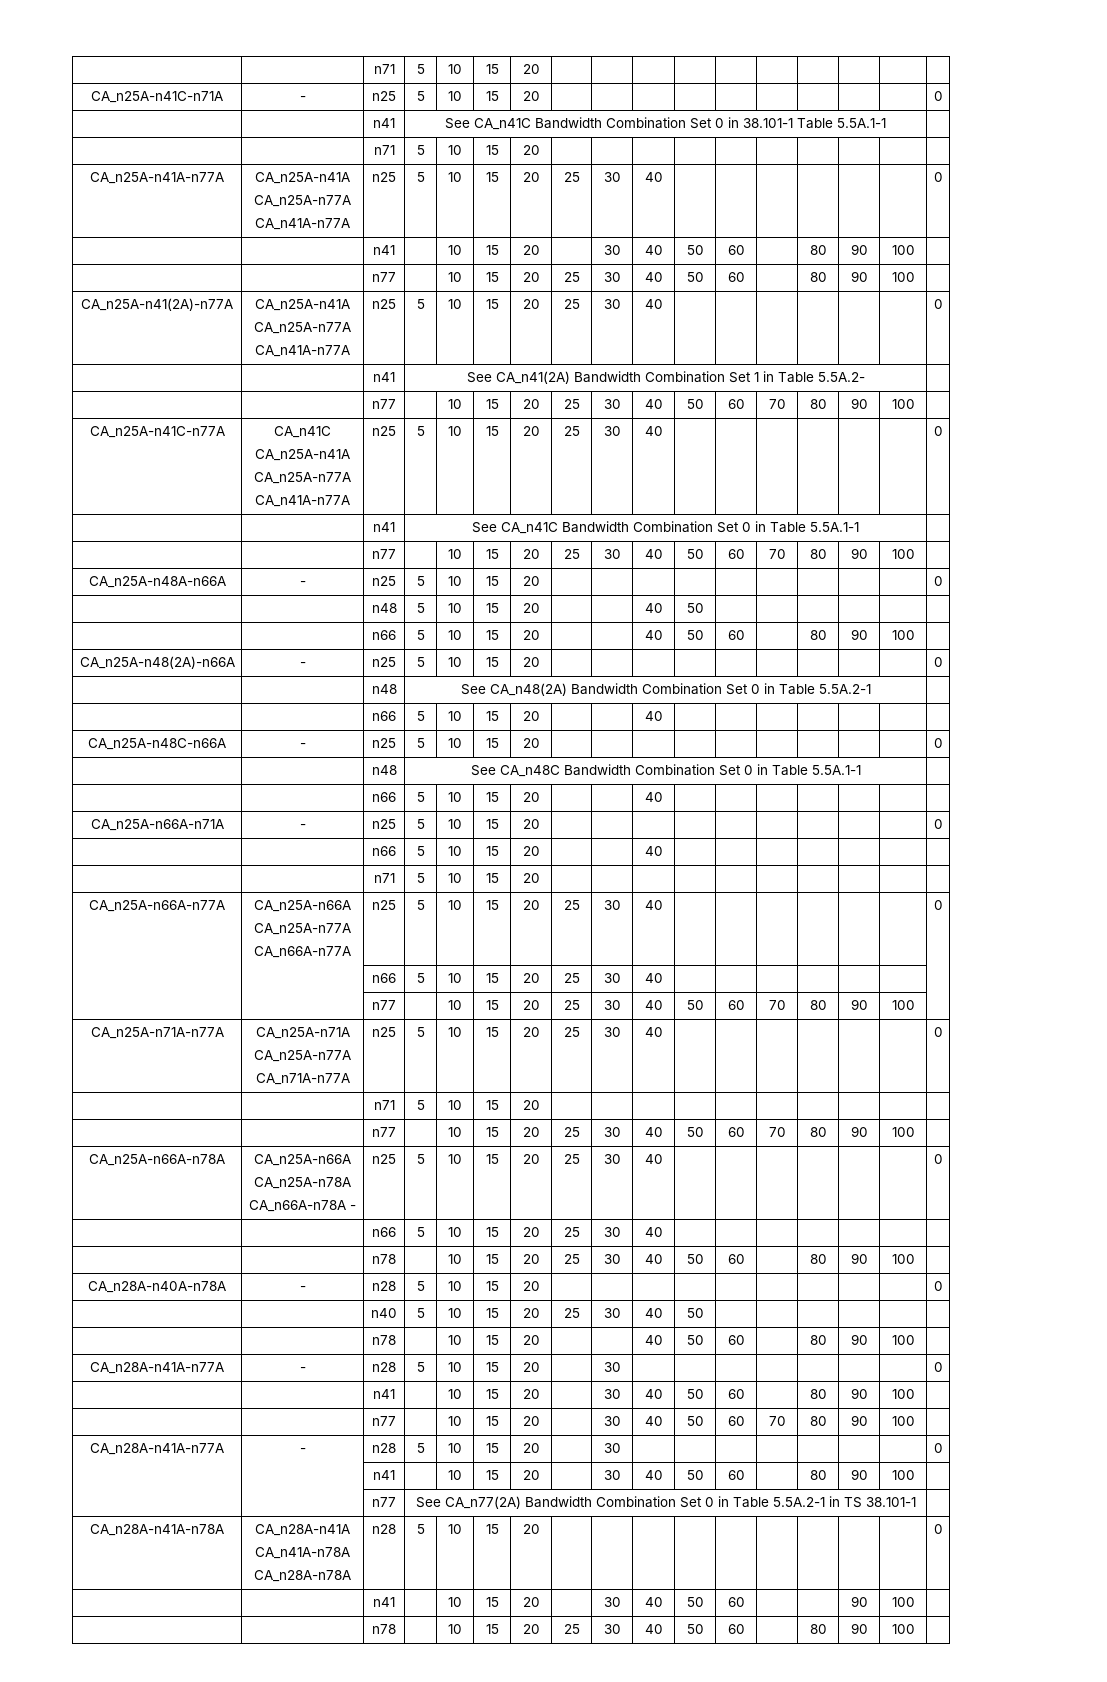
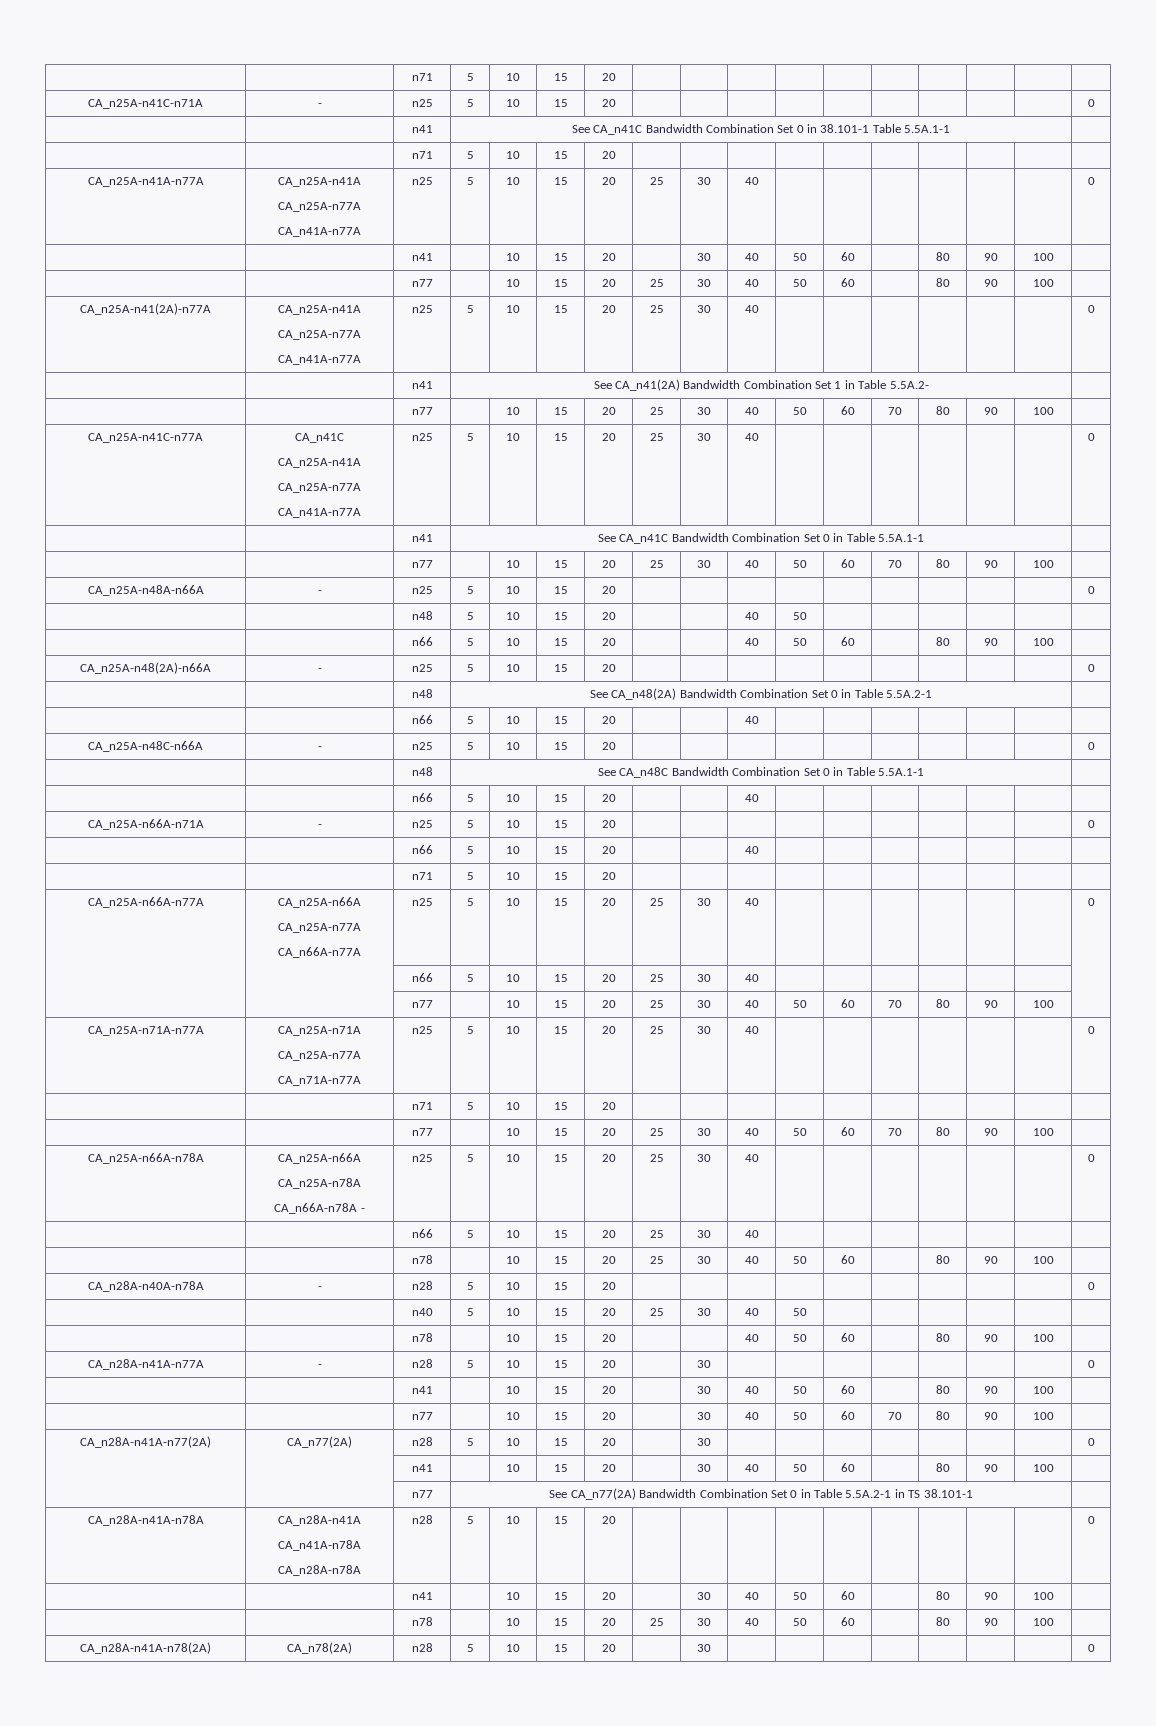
  | | n77 | | 10 | 15 | 20 | | 30 | 40 | 50 | 60 | 70 | 80 | 90 | 100 |
- CA_n28A-n41A-n77A | - | n28 | 5 | 10 | 15 | 20 | | 30 | | | | | | | | 0
+ CA_n28A-n41A-n77(2A) | CA_n77(2A) | n28 | 5 | 10 | 15 | 20 | | 30 | | | | | | | | 0
  CA_n28A-n41A-n78A | CA_n28A-n41A
  CA_n41A-n78A
  CA_n28A-n78A | n28 | 5 | 10 | 15 | 20 | | | | | | | | | | 0
- | | n41 | | 10 | 15 | 20 | | 30 | 40 | 50 | 60 | | | 90 | 100 |
+ | | n41 | | 10 | 15 | 20 | | 30 | 40 | 50 | 60 | | 80 | 90 | 100 |
+ CA_n28A-n41A-n78(2A) | CA_n78(2A) | n28 | 5 | 10 | 15 | 20 | | 30 | | | | | | | | 0

